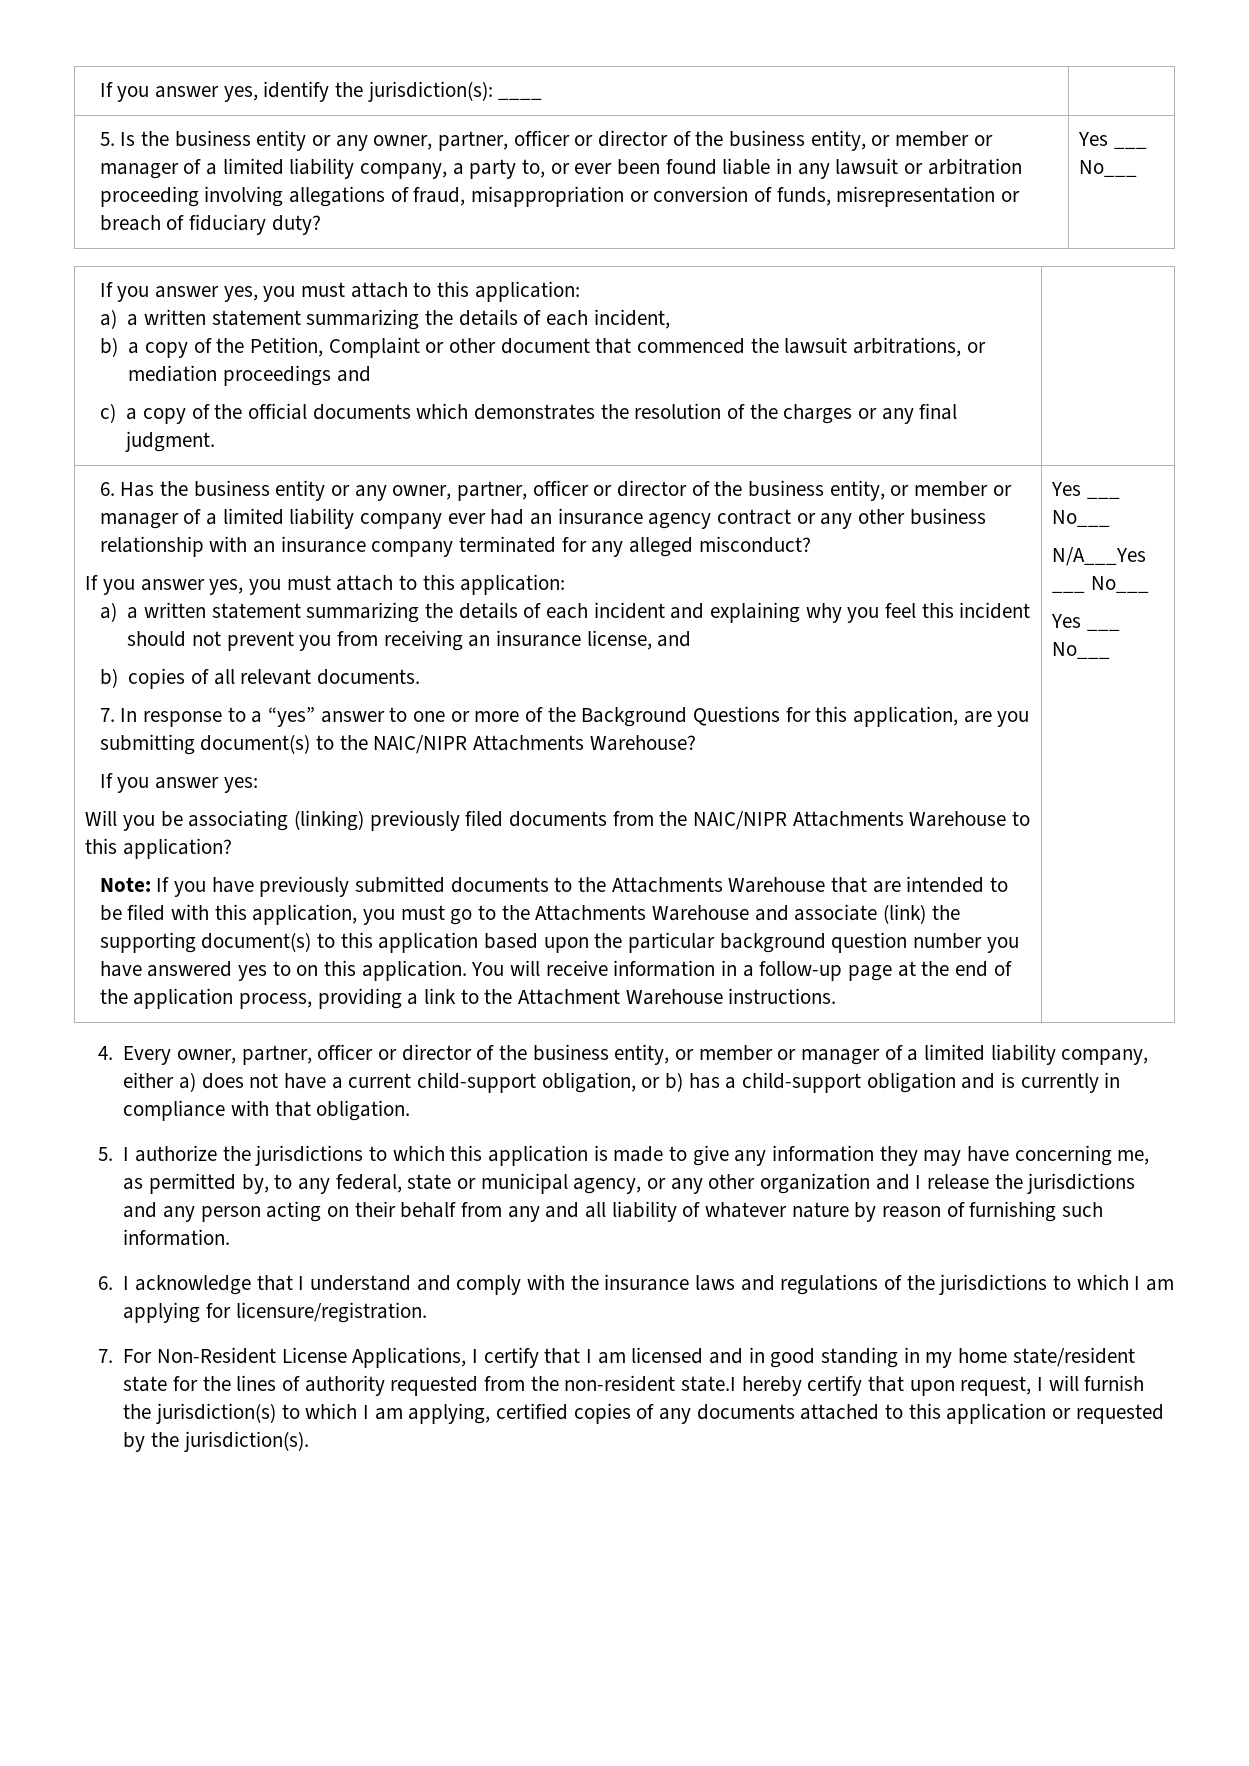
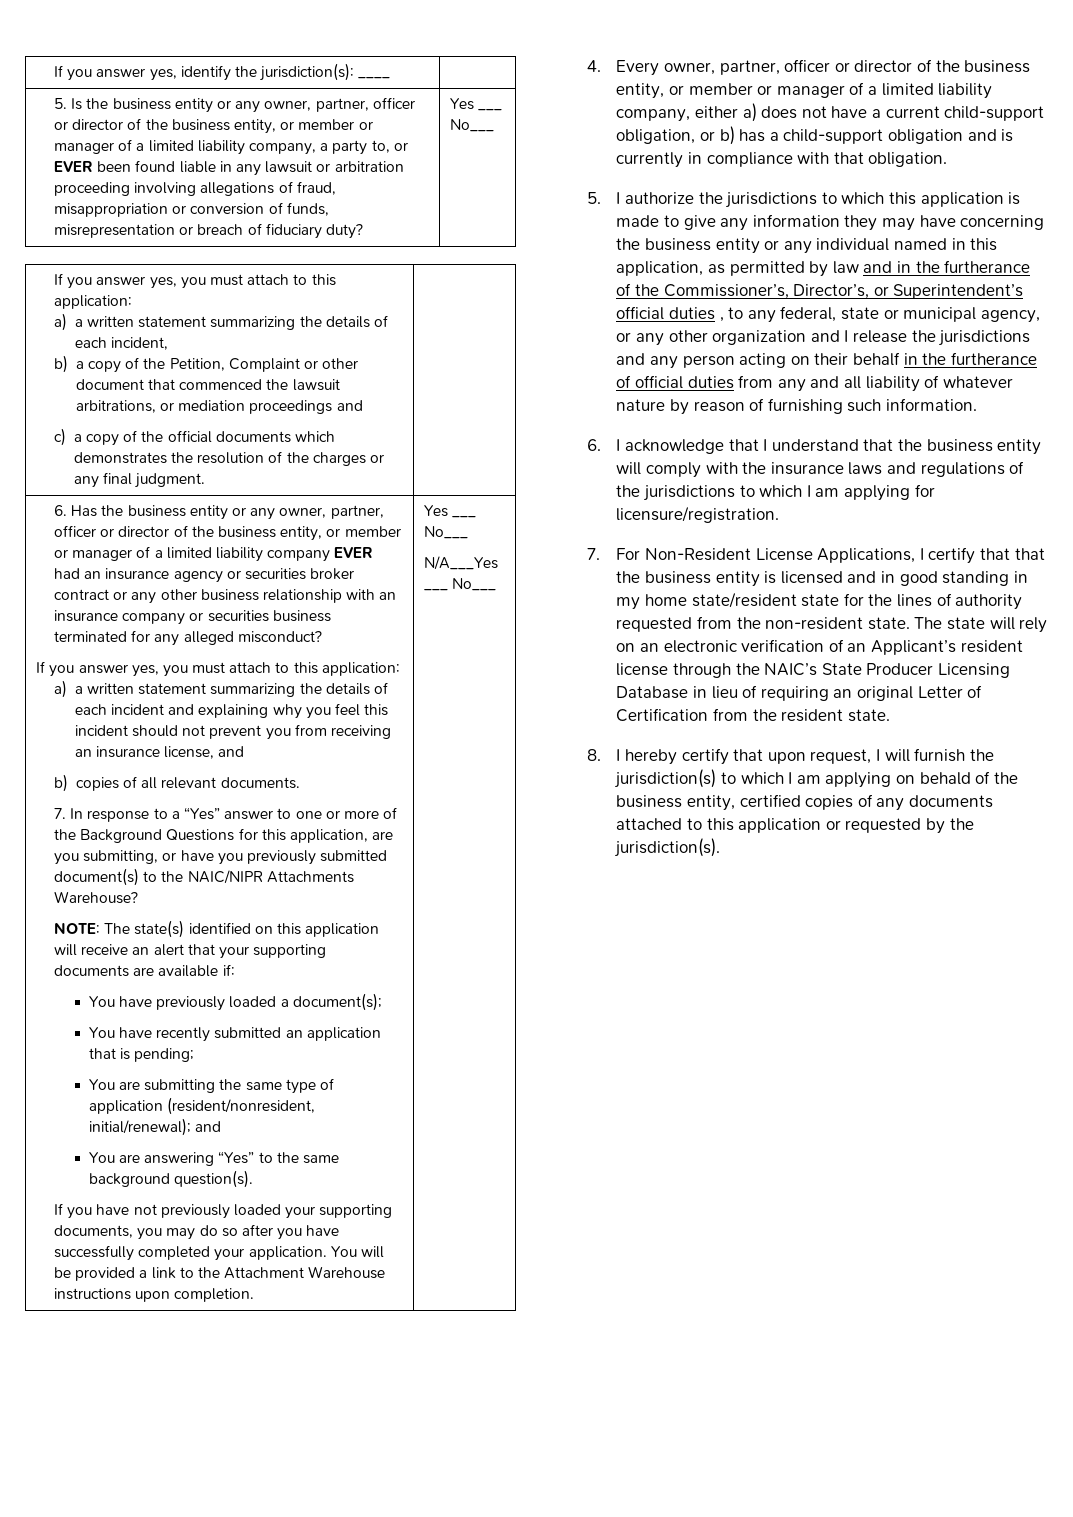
- 5. Is the business entity or any owner, partner, officer or director of the business entity, or member or manager of a limited liability company, a party to, or ever been found liable in any lawsuit or arbitration proceeding involving allegations of fraud, misappropriation or conversion of funds, misrepresentation or breach of fiduciary duty?
+ 5. Is the business entity or any owner, partner, officer or director of the business entity, or member or manager of a limited liability company, a party to, or EVER been found liable in any lawsuit or arbitration proceeding involving allegations of fraud, misappropriation or conversion of funds, misrepresentation or breach of fiduciary duty?
- 6. Has the business entity or any owner, partner, officer or director of the business entity, or member or manager of a limited liability company ever had an insurance agency contract or any other business relationship with an insurance company terminated for any alleged misconduct?
+ 6. Has the business entity or any owner, partner, officer or director of the business entity, or member or manager of a limited liability company EVER had an insurance agency or securities broker contract or any other business relationship with an insurance company or securities business terminated for any alleged misconduct?
- 7. In response to a “yes” answer to one or more of the Background Questions for this application, are you submitting document(s) to the NAIC/NIPR Attachments Warehouse?
+ 7. In response to a “Yes” answer to one or more of the Background Questions for this application, are you submitting, or have you previously submitted document(s) to the NAIC/NIPR Attachments Warehouse?
- If you answer yes:
- Will you be associating (linking) previously filed documents from the NAIC/NIPR Attachments Warehouse to this application?
- Note: If you have previously submitted documents to the Attachments Warehouse that are intended to be filed with this application, you must go to the Attachments Warehouse and associate (link) the supporting document(s) to this application based upon the particular background question number you have answered yes to on this application. You will receive information in a follow-up page at the end of the application process, providing a link to the Attachment Warehouse instructions.
+ NOTE: The state(s) identified on this application will receive an alert that your supporting documents are available if:
+ You have previously loaded a document(s);
+ You have recently submitted an application that is pending;
+ You are submitting the same type of application (resident/nonresident, initial/renewal); and
+ You are answering “Yes” to the same background question(s).
+ If you have not previously loaded your supporting documents, you may do so after you have successfully completed your application. You will be provided a link to the Attachment Warehouse instructions upon completion.
  N/A___Yes ___ No___
- Yes ___ No___
- 5. I authorize the jurisdictions to which this application is made to give any information they may have concerning me, as permitted by, to any federal, state or municipal agency, or any other organization and I release the jurisdictions and any person acting on their behalf from any and all liability of whatever nature by reason of furnishing such information.
+ 5. I authorize the jurisdictions to which this application is made to give any information they may have concerning the business entity or any individual named in this application, as permitted by law and in the furtherance of the Commissioner’s, Director’s, or Superintendent’s official duties , to any federal, state or municipal agency, or any other organization and I release the jurisdictions and any person acting on their behalf in the furtherance of official duties from any and all liability of whatever nature by reason of furnishing such information.
- 6. I acknowledge that I understand and comply with the insurance laws and regulations of the jurisdictions to which I am applying for licensure/registration.
+ 6. I acknowledge that I understand that the business entity will comply with the insurance laws and regulations of the jurisdictions to which I am applying for licensure/registration.
- 7. For Non-Resident License Applications, I certify that I am licensed and in good standing in my home state/resident state for the lines of authority requested from the non-resident state.I hereby certify that upon request, I will furnish the jurisdiction(s) to which I am applying, certified copies of any documents attached to this application or requested by the jurisdiction(s).
+ 7. For Non-Resident License Applications, I certify that that the business entity is licensed and in good standing in my home state/resident state for the lines of authority requested from the non-resident state. The state will rely on an electronic verification of an Applicant’s resident license through the NAIC’s State Producer Licensing Database in lieu of requiring an original Letter of Certification from the resident state.
+ 8. I hereby certify that upon request, I will furnish the jurisdiction(s) to which I am applying on behald of the business entity, certified copies of any documents attached to this application or requested by the jurisdiction(s).

